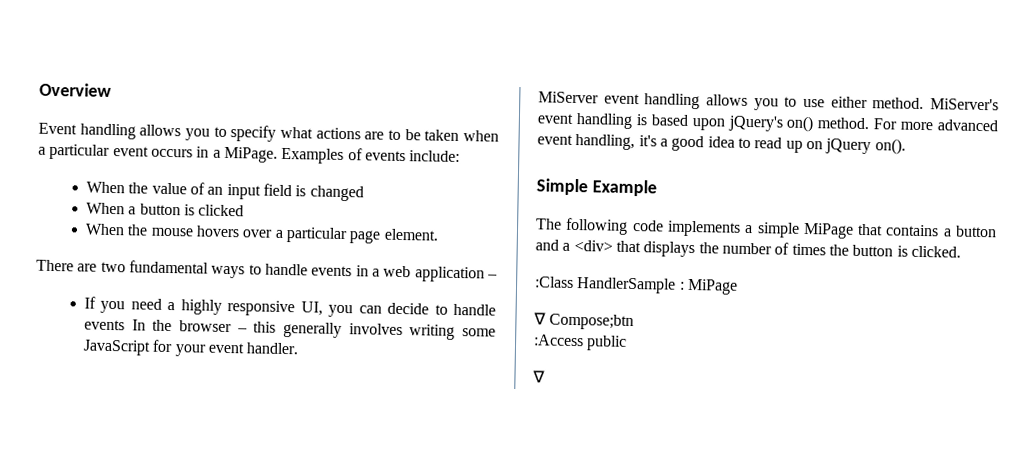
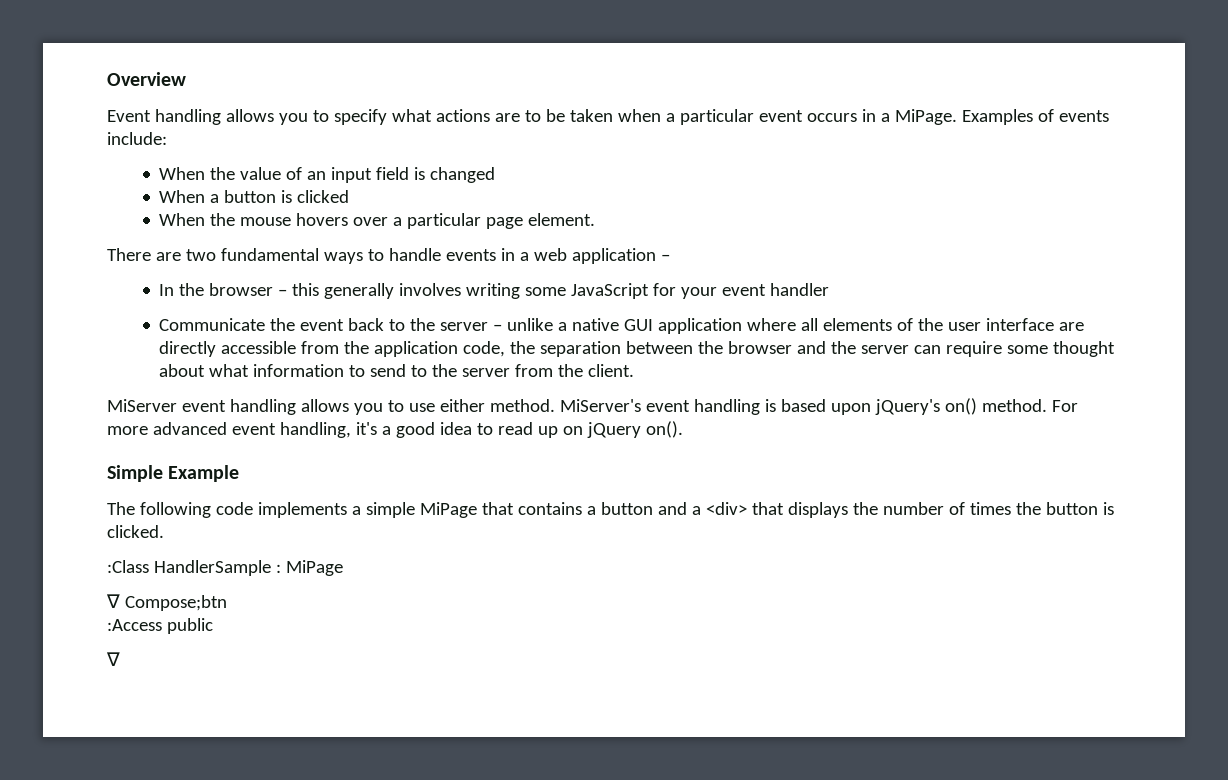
- If you need a highly responsive UI, you can decide to handle events In the browser – this generally involves writing some JavaScript for your event handler.
+ In the browser – this generally involves writing some JavaScript for your event handler
+ Communicate the event back to the server – unlike a native GUI application where all elements of the user interface are directly accessible from the application code, the separation between the browser and the server can require some thought about what information to send to the server from the client.

